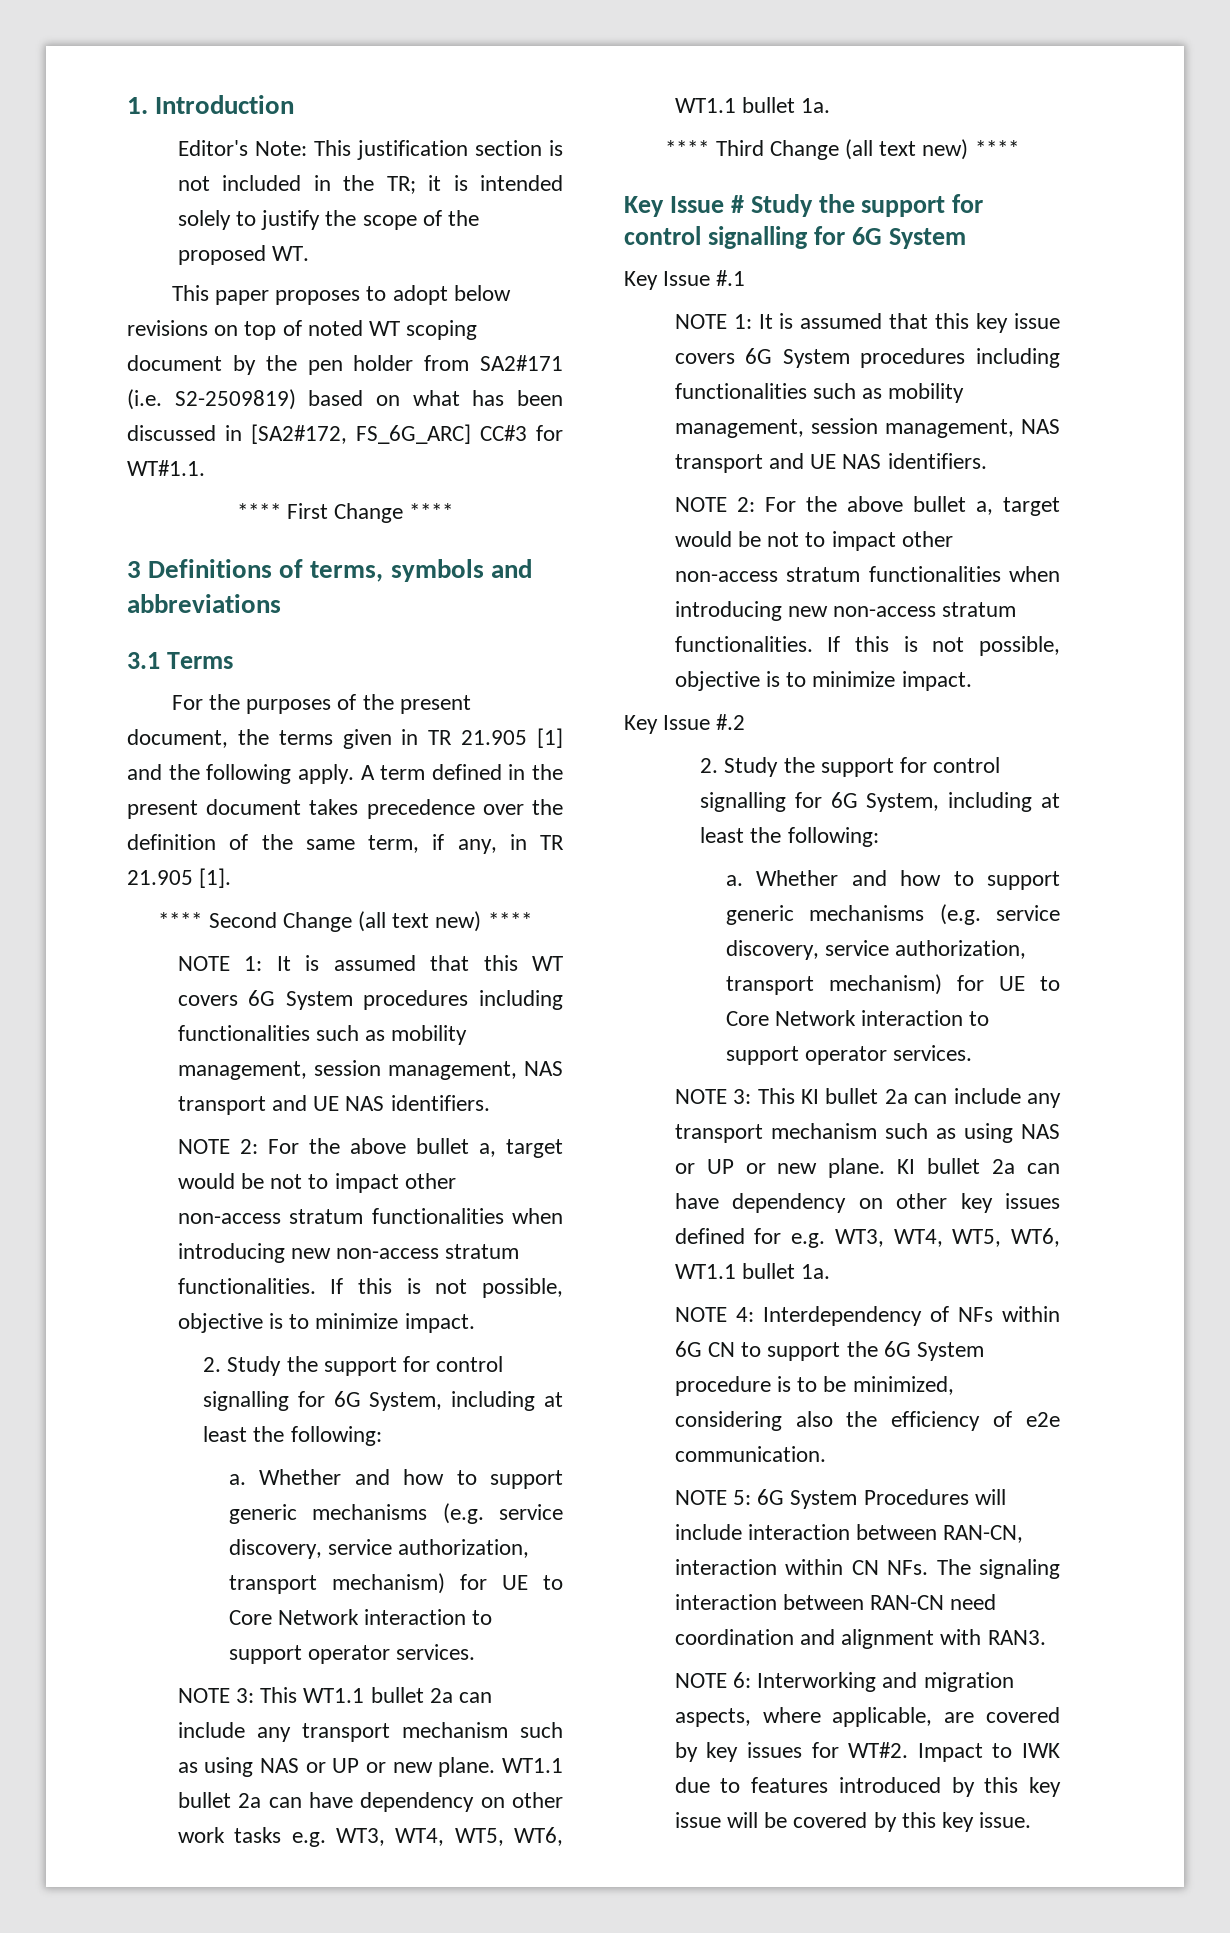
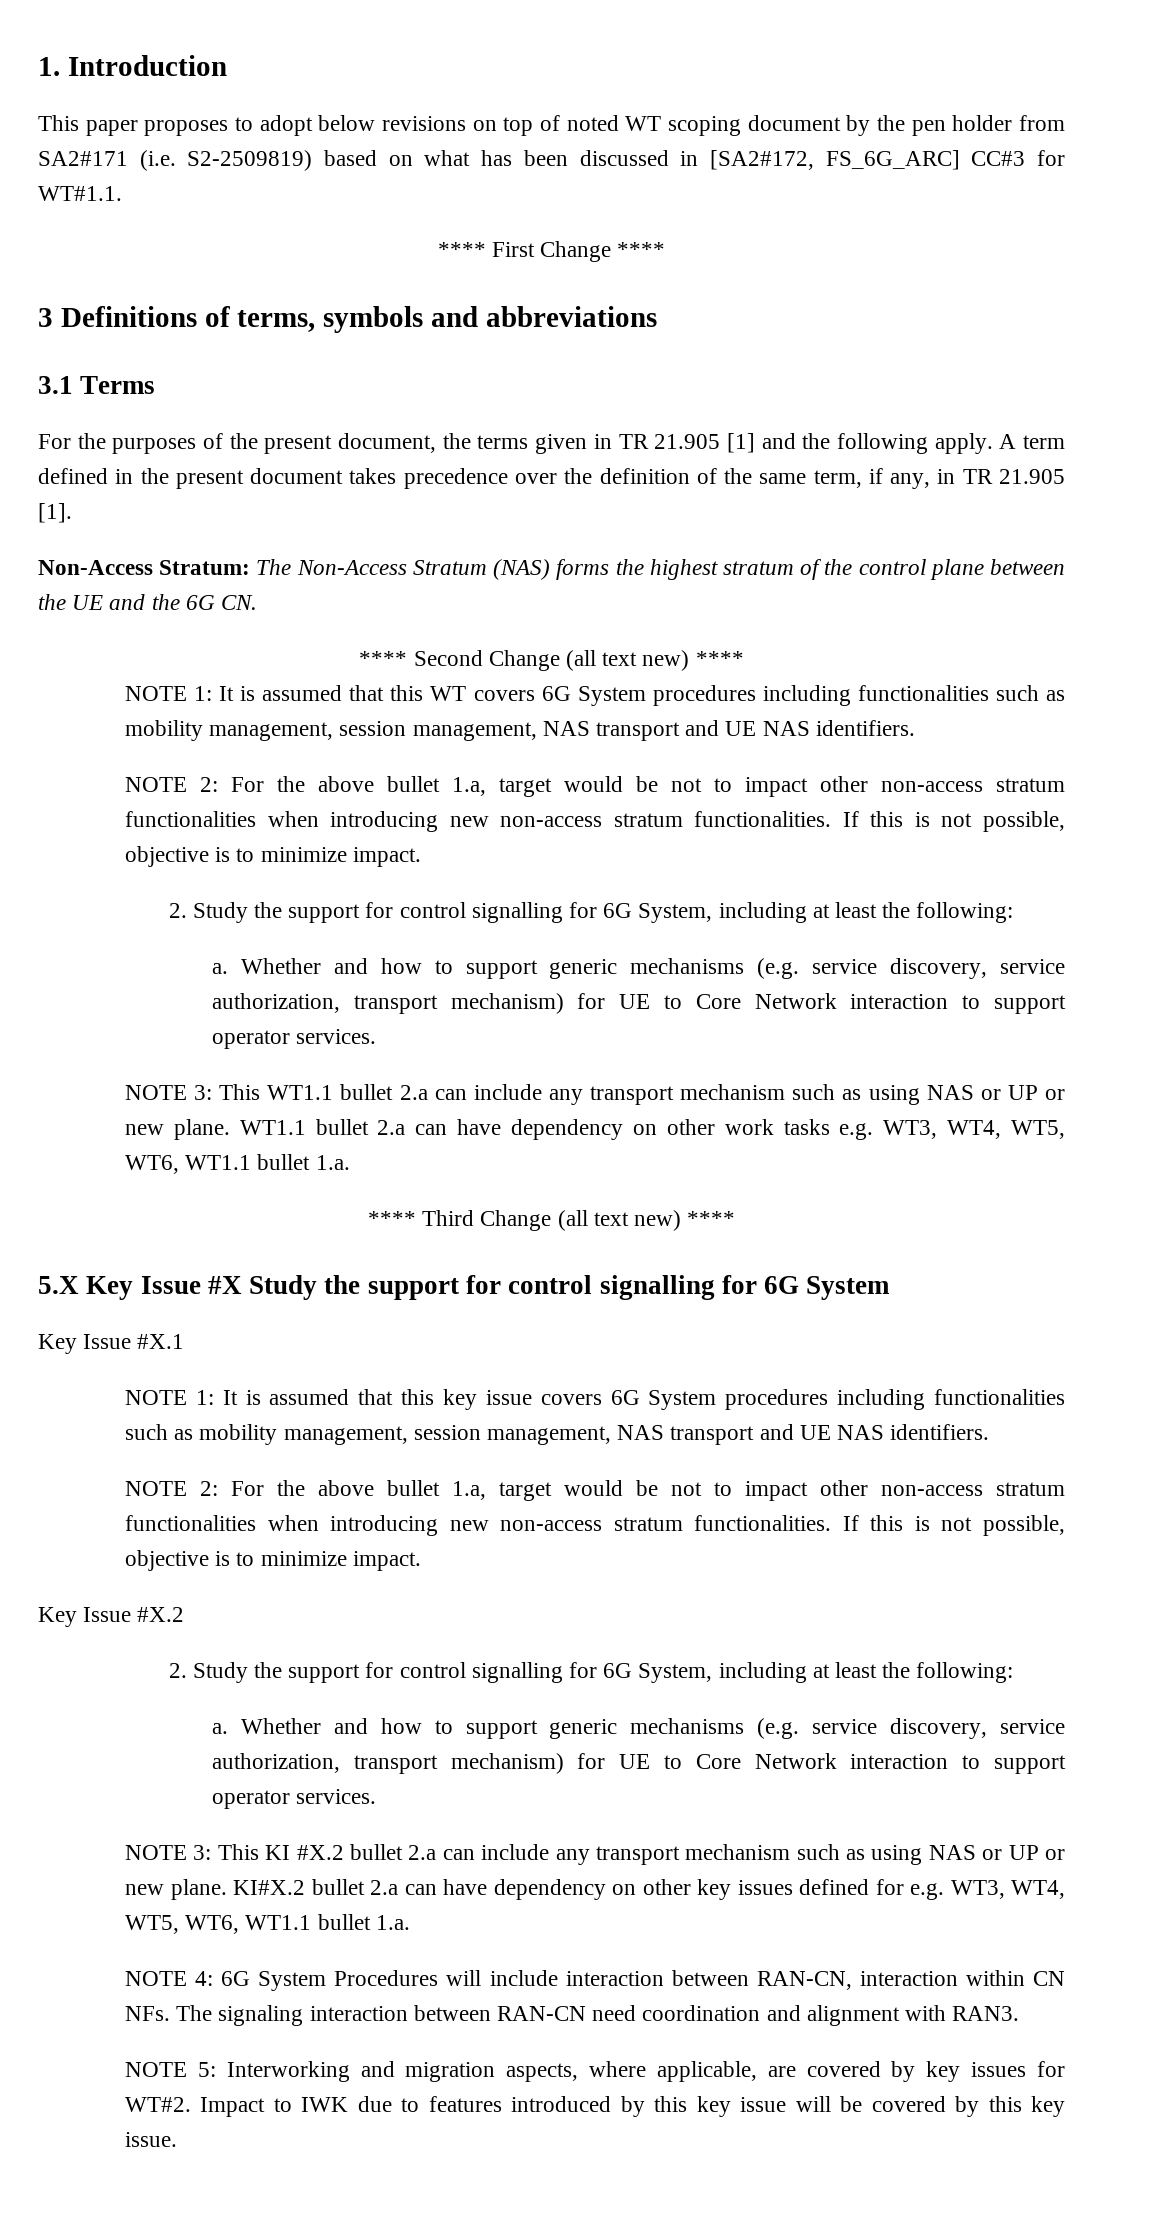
- Editor's Note: This justification section is not included in the TR; it is intended solely to justify the scope of the proposed WT.
+ Non-Access Stratum: The Non-Access Stratum (NAS) forms the highest stratum of the control plane between the UE and the 6G CN.
  NOTE 1: It is assumed that this WT covers 6G System procedures including functionalities such as mobility management, session management, NAS transport and UE NAS identifiers.
- NOTE 2: For the above bullet a, target would be not to impact other non-access stratum functionalities when introducing new non-access stratum functionalities.
+ NOTE 2: For the above bullet 1.a, target would be not to impact other non-access stratum functionalities when introducing new non-access stratum functionalities.
- NOTE 3: This WT1.1 bullet 2a can include any transport mechanism such as using NAS or UP or new plane.
+ NOTE 3: This WT1.1 bullet 2.a can include any transport mechanism such as using NAS or UP or new plane.
- WT1.1 bullet 2a can have dependency on other work tasks e.g. WT3, WT4, WT5, WT6, WT1.1 bullet 1a.
+ WT1.1 bullet 2.a can have dependency on other work tasks e.g. WT3, WT4, WT5, WT6, WT1.1 bullet 1.a.
- Key Issue # Study the support for control signalling for 6G System
+ 5.X Key Issue #X Study the support for control signalling for 6G System
- Key Issue #.1
+ Key Issue #X.1
  NOTE 1: It is assumed that this key issue covers 6G System procedures including functionalities such as mobility management, session management, NAS transport and UE NAS identifiers.
- NOTE 2: For the above bullet a, target would be not to impact other non-access stratum functionalities when introducing new non-access stratum functionalities.
+ NOTE 2: For the above bullet 1.a, target would be not to impact other non-access stratum functionalities when introducing new non-access stratum functionalities.
- Key Issue #.2
+ Key Issue #X.2
- NOTE 3: This KI bullet 2a can include any transport mechanism such as using NAS or UP or new plane.
+ NOTE 3: This KI #X.2 bullet 2.a can include any transport mechanism such as using NAS or UP or new plane.
- KI bullet 2a can have dependency on other key issues defined for e.g. WT3, WT4, WT5, WT6, WT1.1 bullet 1a.
+ KI#X.2 bullet 2.a can have dependency on other key issues defined for e.g. WT3, WT4, WT5, WT6, WT1.1 bullet 1.a.
- NOTE 4: Interdependency of NFs within 6G CN to support the 6G System procedure is to be minimized, considering also the efficiency of e2e communication.
- NOTE 5: 6G System Procedures will include interaction between RAN-CN, interaction within CN NFs. The signaling interaction between RAN-CN need coordination and alignment with RAN3.
+ NOTE 4: 6G System Procedures will include interaction between RAN-CN, interaction within CN NFs. The signaling interaction between RAN-CN need coordination and alignment with RAN3.
- NOTE 6: Interworking and migration aspects, where applicable, are covered by key issues for WT#2.
+ NOTE 5: Interworking and migration aspects, where applicable, are covered by key issues for WT#2.

